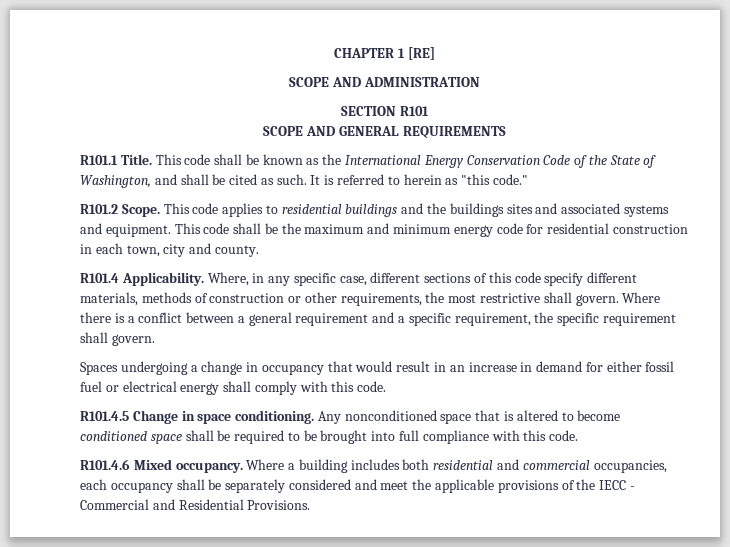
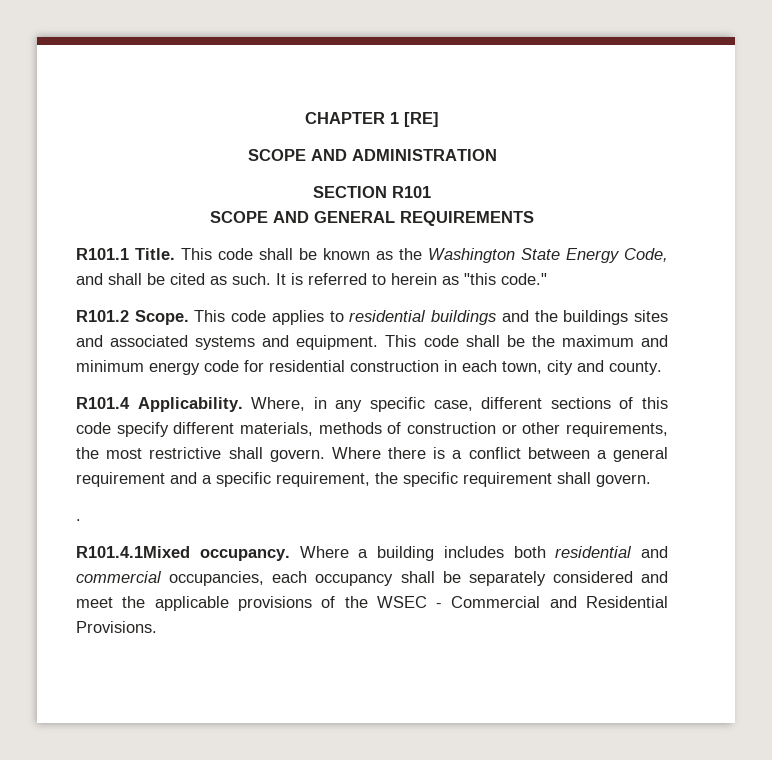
- This code shall be known as the International Energy Conservation Code of the State of Washington, and shall be cited as such.
+ This code shall be known as the Washington State Energy Code, and shall be cited as such.
- Spaces undergoing a change in occupancy that would result in an increase in demand for either fossil fuel or electrical energy shall comply with this code.
- R101.4.5 Change in space conditioning. Any nonconditioned space that is altered to become conditioned space shall be required to be brought into full compliance with this code.
- R101.4.6 Mixed occupancy.
+ .
+ R101.4.1Mixed occupancy.
- Where a building includes both residential and commercial occupancies, each occupancy shall be separately considered and meet the applicable provisions of the IECC - Commercial and Residential Provisions.
+ Where a building includes both residential and commercial occupancies, each occupancy shall be separately considered and meet the applicable provisions of the WSEC - Commercial and Residential Provisions.

